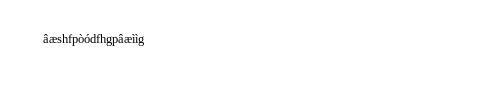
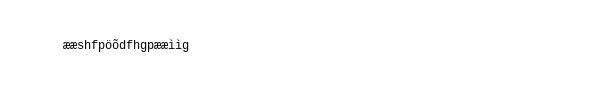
- âæshfpòódfhgpâæììg
+ ææshfpöõdfhgpææììg

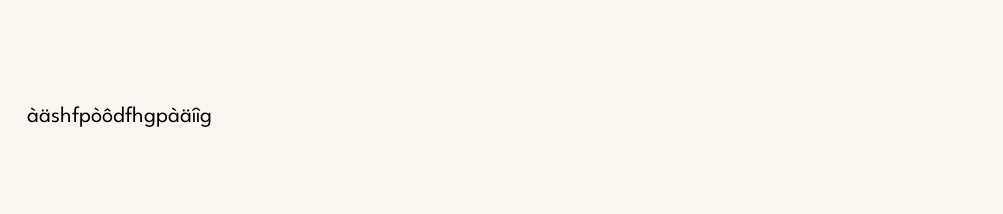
- ææshfpöõdfhgpææììg
+ àäshfpòôdfhgpàäíìg

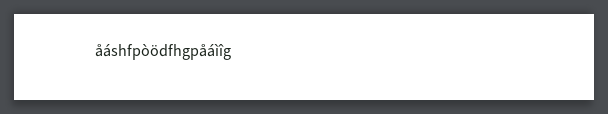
- àäshfpòôdfhgpàäíìg
+ åáshfpòödfhgpåáìîg

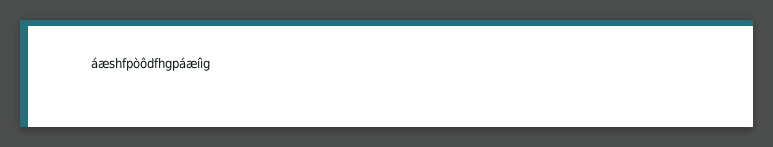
- åáshfpòödfhgpåáìîg
+ áæshfpòôdfhgpáæíìg

